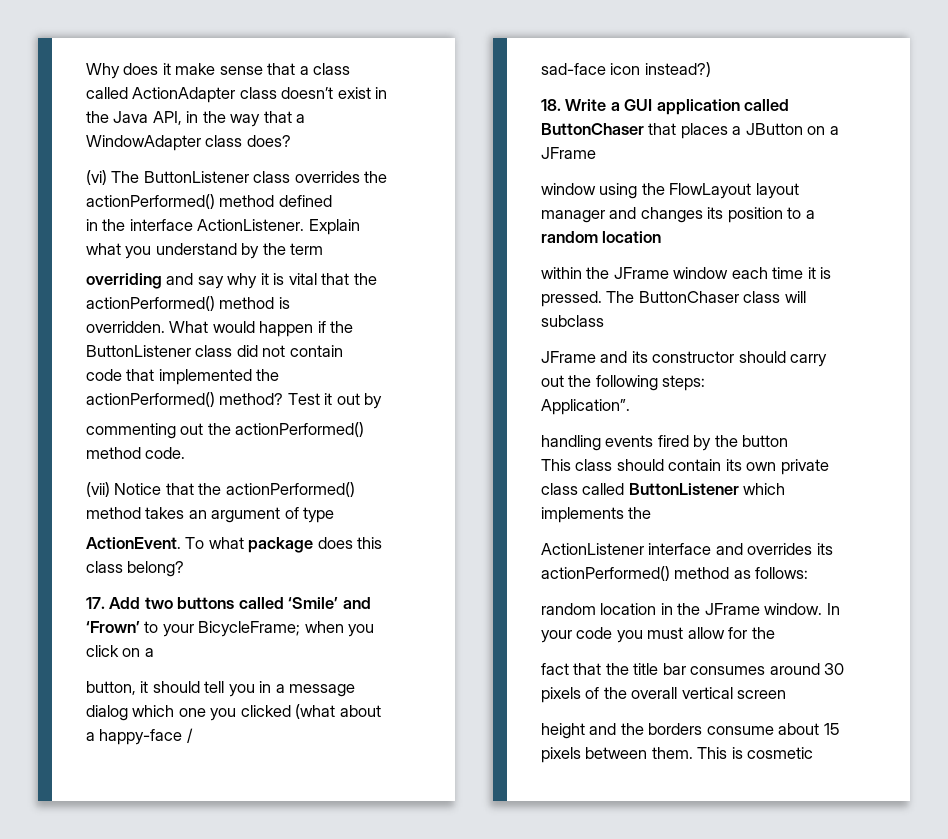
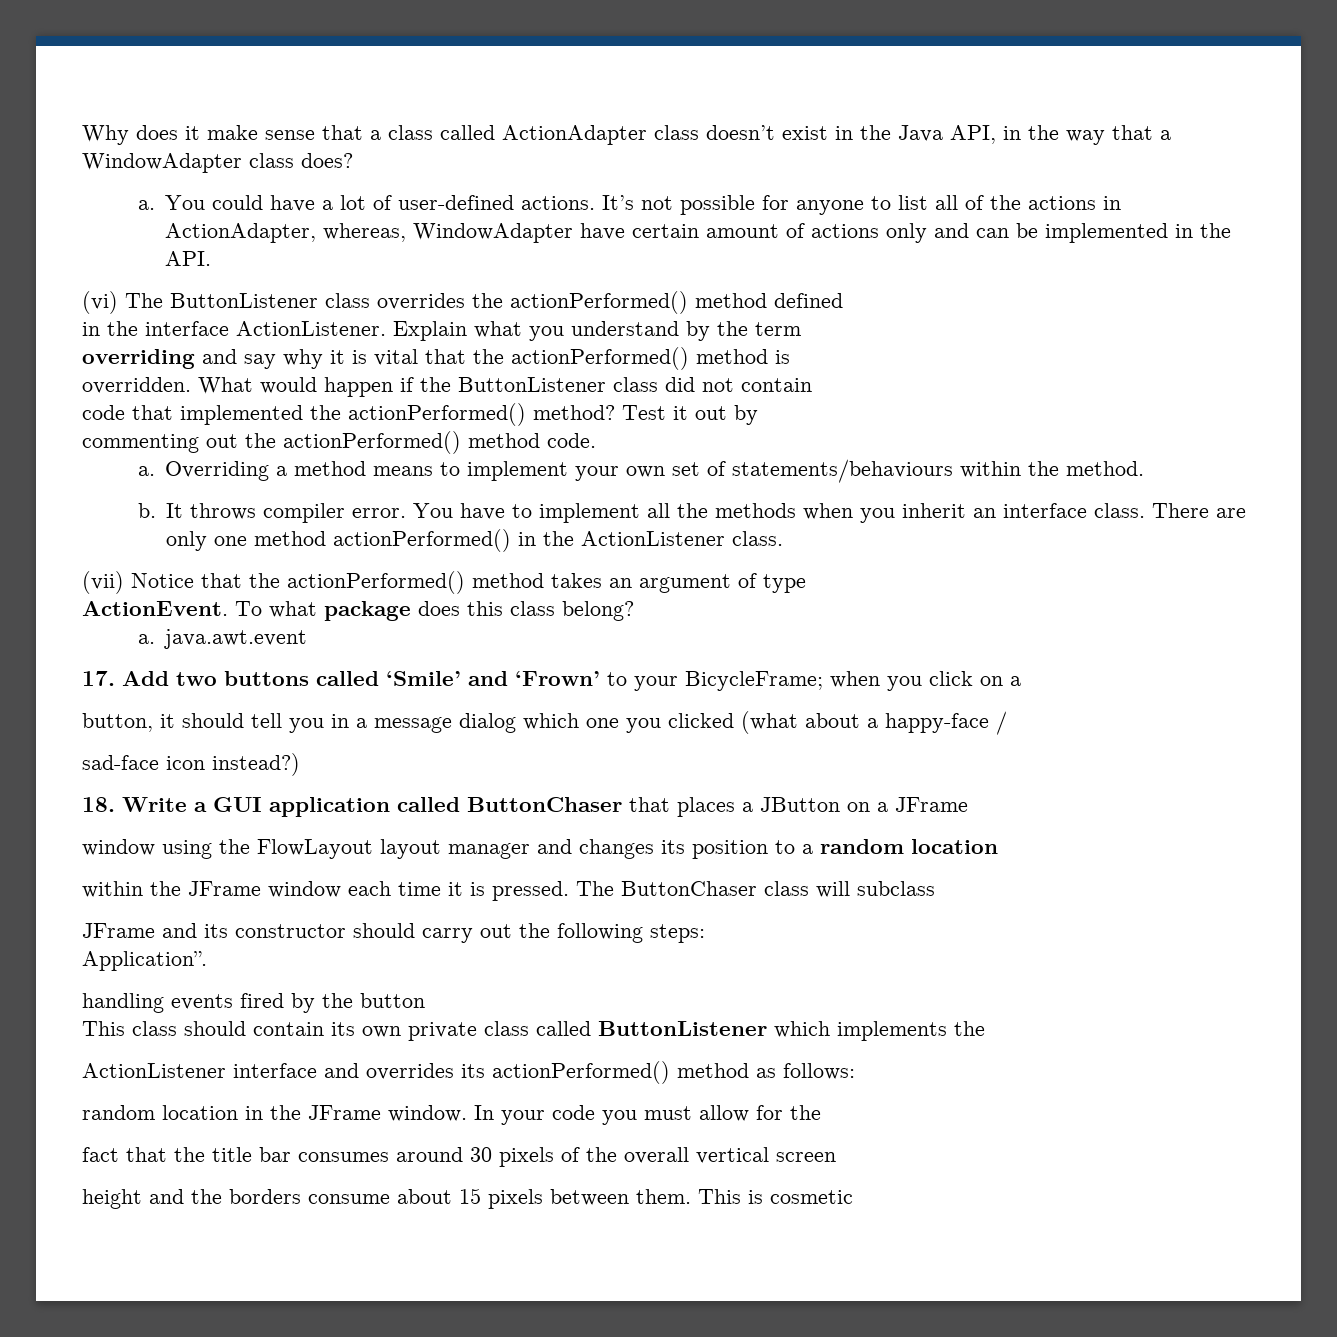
+ a. You could have a lot of user-defined actions. It’s not possible for anyone to list all of the actions in ActionAdapter, whereas, WindowAdapter have certain amount of actions only and can be implemented in the API.
+ a. Overriding a method means to implement your own set of statements/behaviours within the method.
+ b. It throws compiler error. You have to implement all the methods when you inherit an interface class. There are only one method actionPerformed() in the ActionListener class.
+ a. java.awt.event

